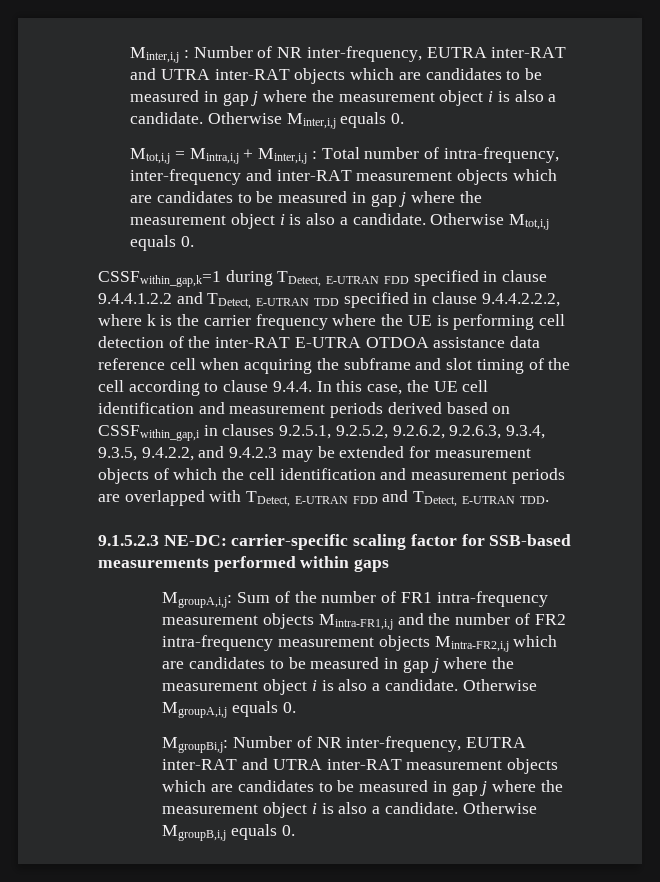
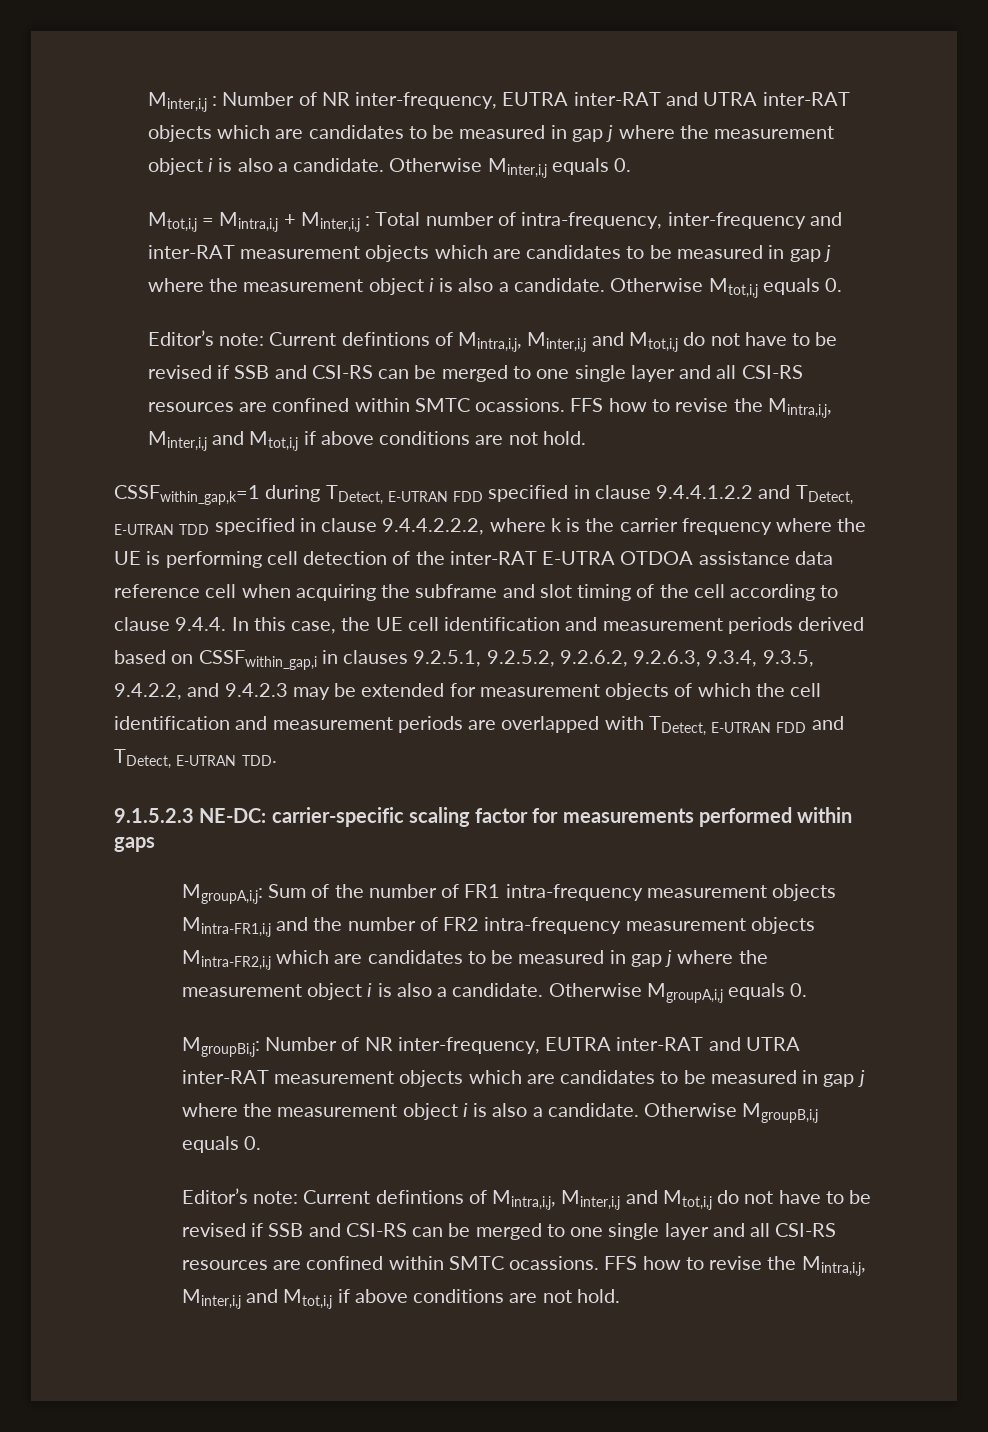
  Otherwise Mtot,i,j equals 0.
+ Editor’s note: Current defintions of Mintra,i,j, Minter,i,j and Mtot,i,j do not have to be revised if SSB and CSI-RS can be merged to one single layer and all CSI-RS resources are confined within SMTC ocassions. FFS how to revise the Mintra,i,j, Minter,i,j and Mtot,i,j if above conditions are not hold.
- 9.1.5.2.3 NE-DC: carrier-specific scaling factor for SSB-based measurements performed within gaps
+ 9.1.5.2.3 NE-DC: carrier-specific scaling factor for measurements performed within gaps
  Otherwise MgroupB,i,j equals 0.
+ Editor’s note: Current defintions of Mintra,i,j, Minter,i,j and Mtot,i,j do not have to be revised if SSB and CSI-RS can be merged to one single layer and all CSI-RS resources are confined within SMTC ocassions. FFS how to revise the Mintra,i,j, Minter,i,j and Mtot,i,j if above conditions are not hold.

